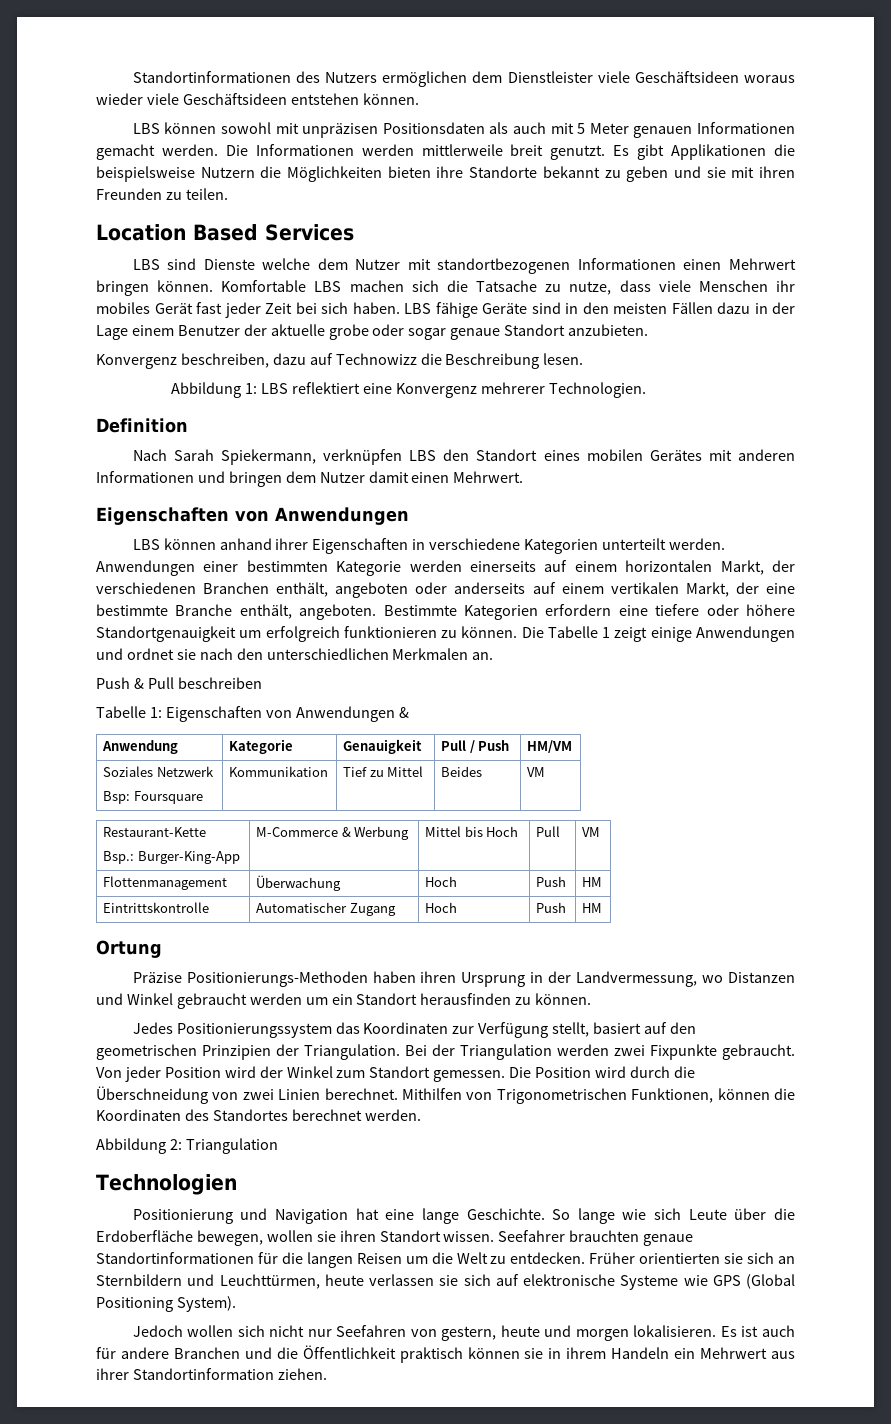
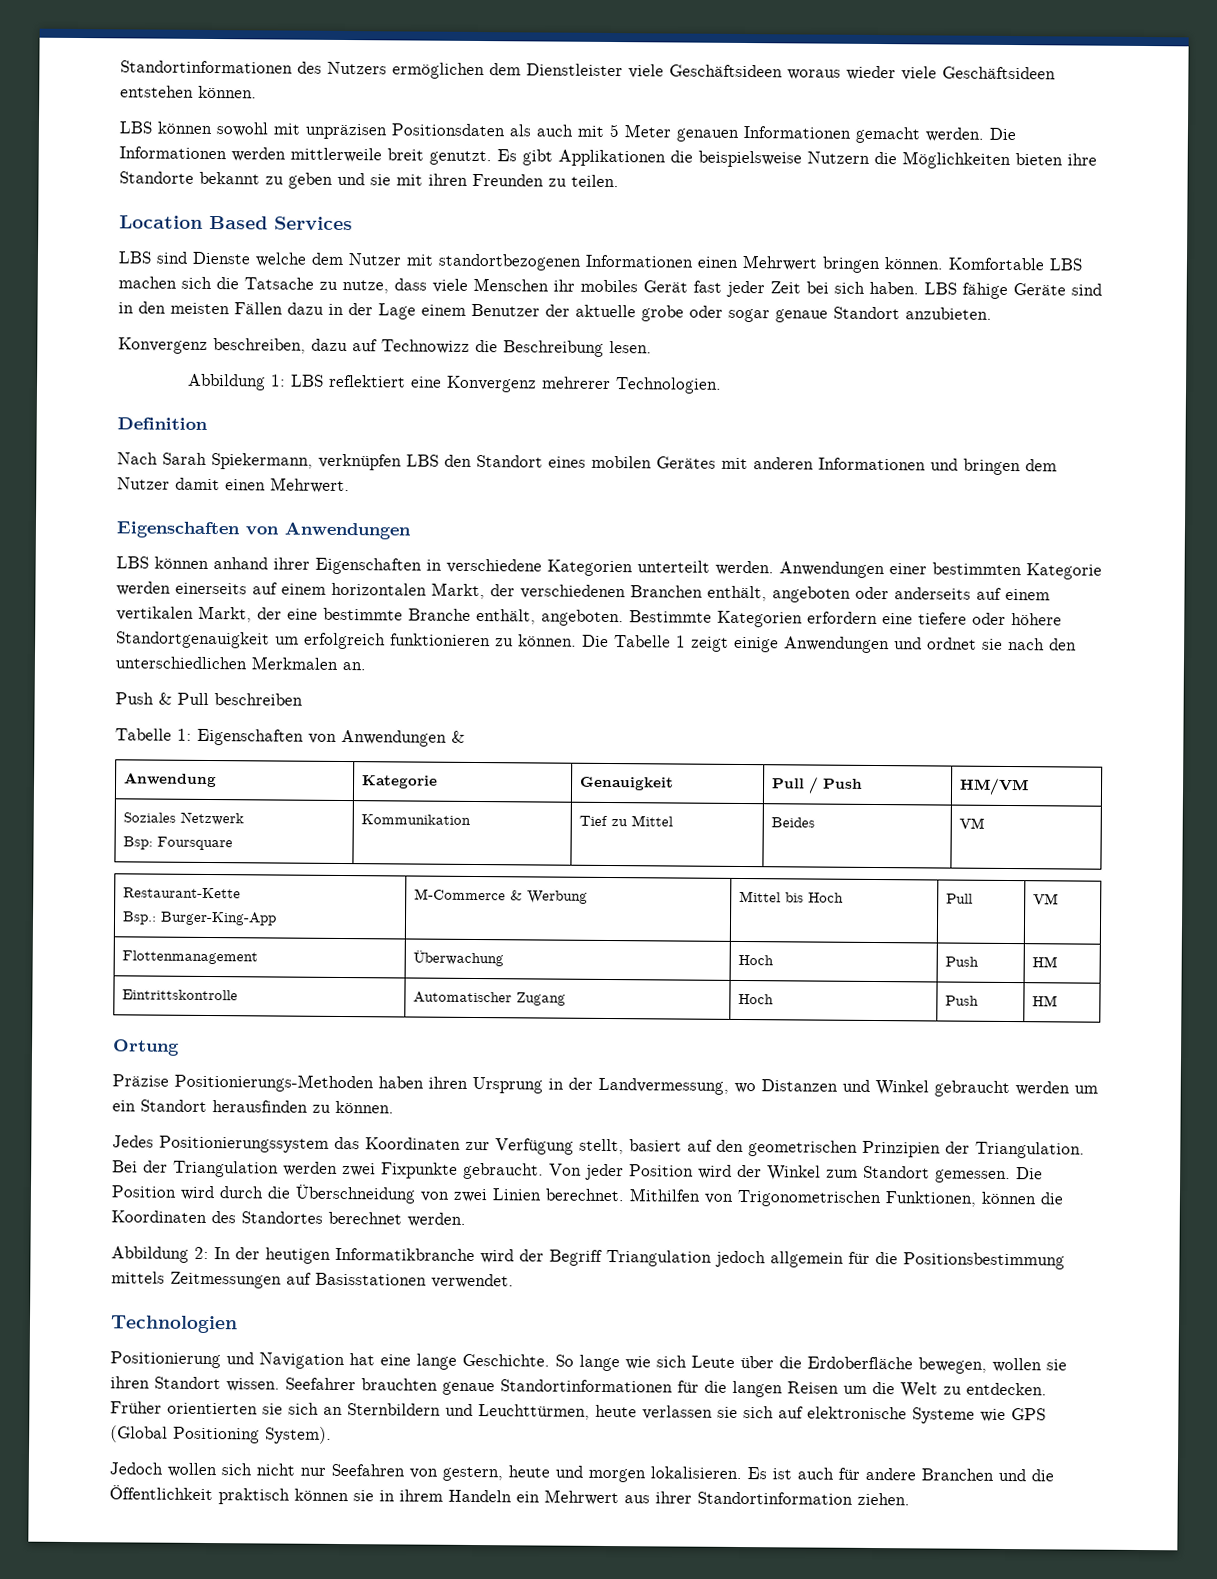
- Abbildung 2: Triangulation
+ Abbildung 2: In der heutigen Informatikbranche wird der Begriff Triangulation jedoch allgemein für die Positionsbestimmung mittels Zeitmessungen auf Basisstationen verwendet.

